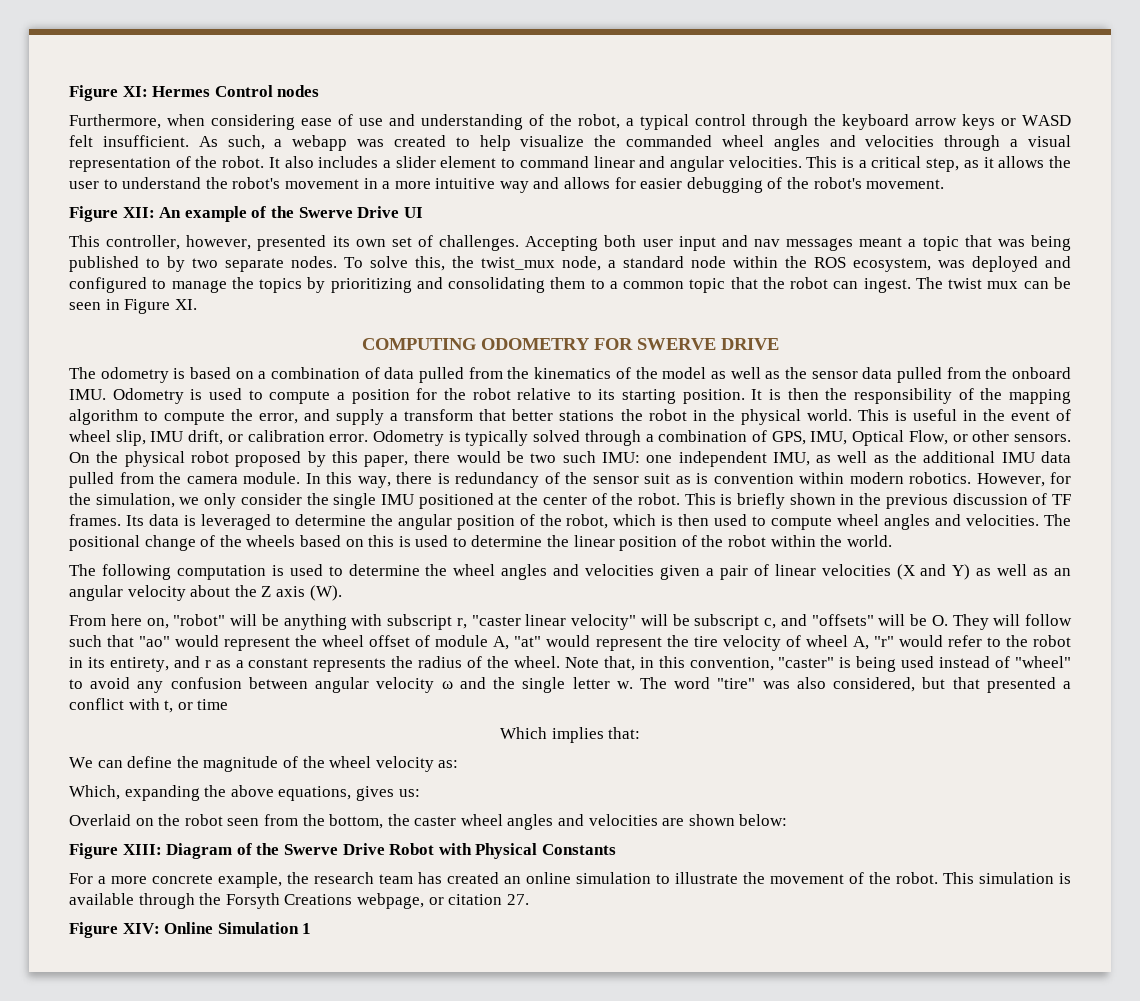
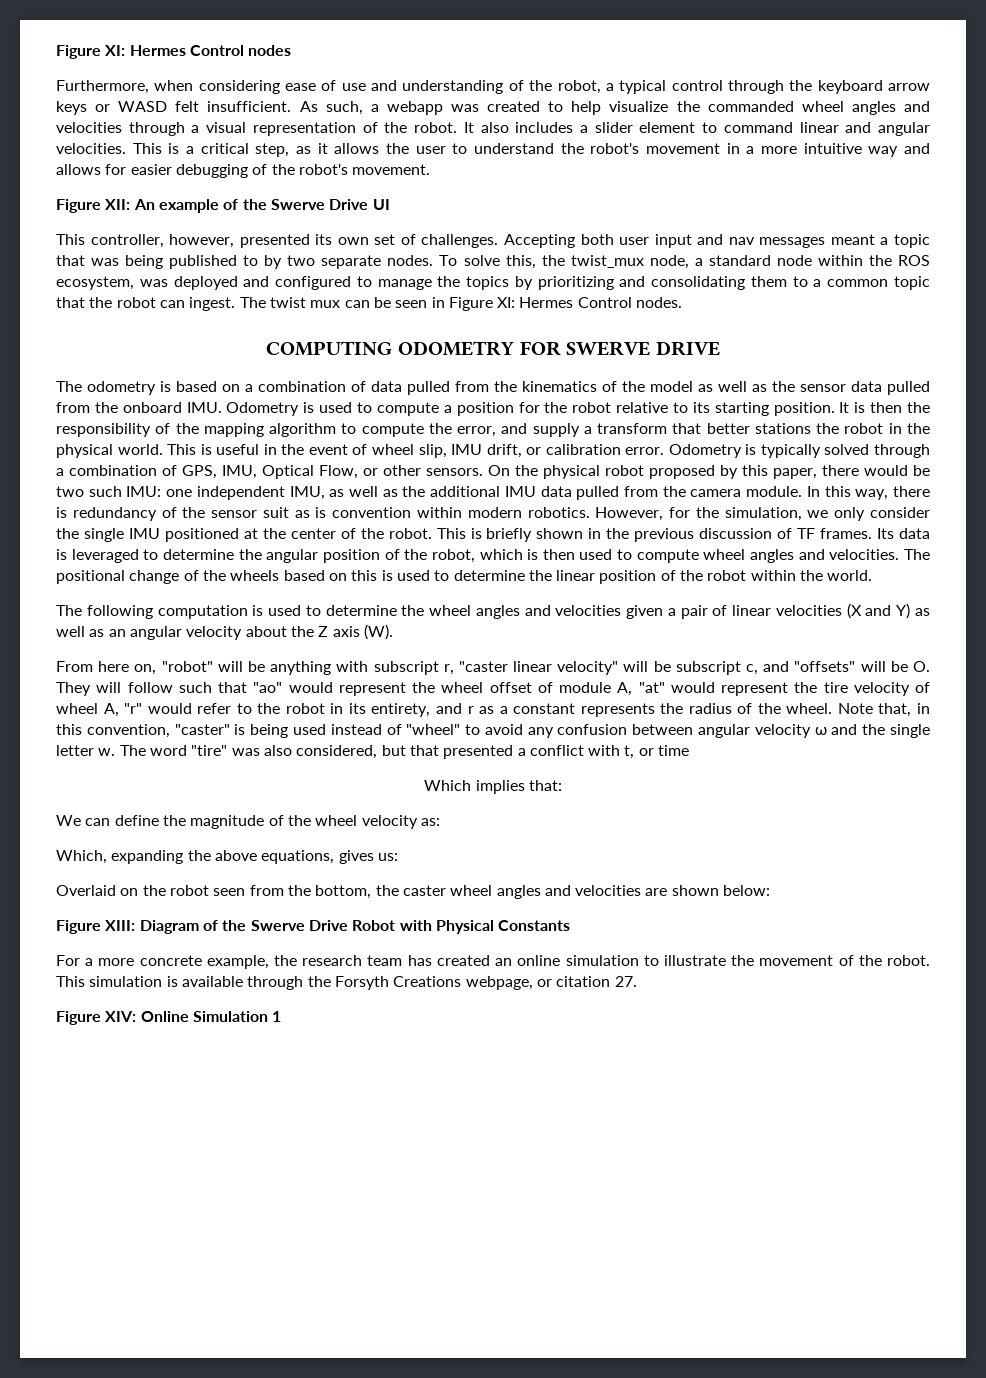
- The twist mux can be seen in Figure XI.
+ The twist mux can be seen in Figure XI: Hermes Control nodes.

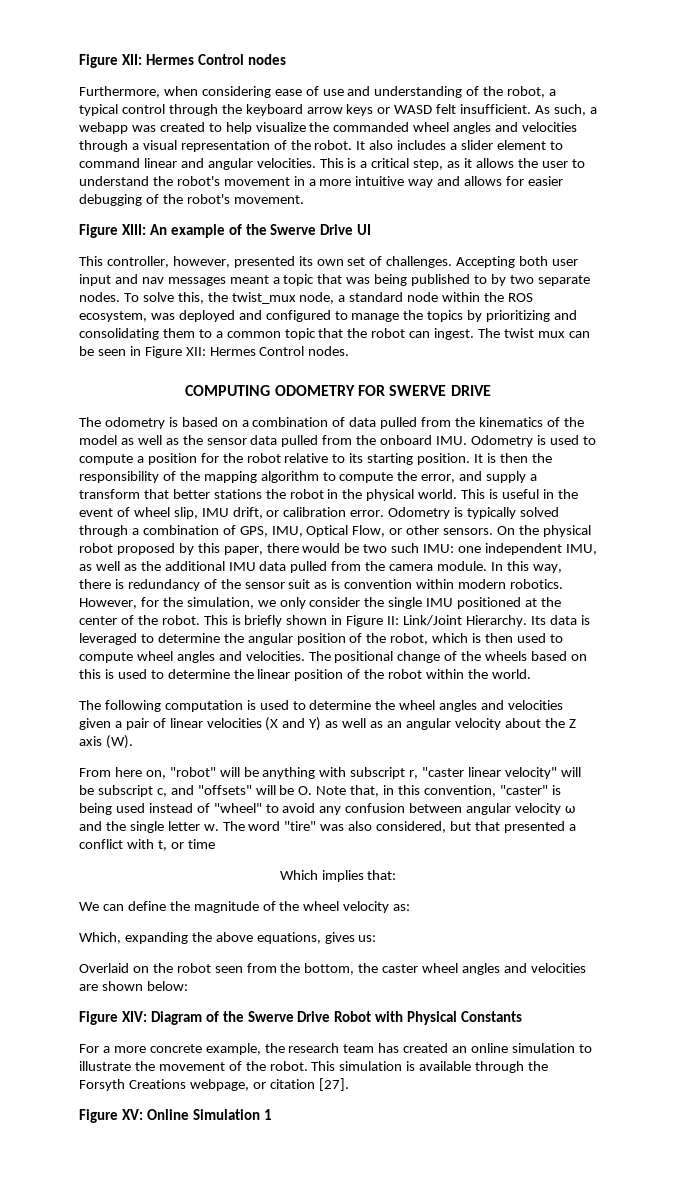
- Figure XI: Hermes Control nodes
+ Figure XII: Hermes Control nodes
- Figure XII: An example of the Swerve Drive UI
+ Figure XIII: An example of the Swerve Drive UI
- The twist mux can be seen in Figure XI: Hermes Control nodes.
+ The twist mux can be seen in Figure XII: Hermes Control nodes.
- This is briefly shown in the previous discussion of TF frames.
+ This is briefly shown in Figure II: Link/Joint Hierarchy.
- From here on, "robot" will be anything with subscript r, "caster linear velocity" will be subscript c, and "offsets" will be O. They will follow such that "ao" would represent the wheel offset of module A, "at" would represent the tire velocity of wheel A, "r" would refer to the robot in its entirety, and r as a constant represents the radius of the wheel. Note that, in this convention, "caster" is being used instead of "wheel" to avoid any confusion between angular velocity ω and the single letter w.
+ From here on, "robot" will be anything with subscript r, "caster linear velocity" will be subscript c, and "offsets" will be O. Note that, in this convention, "caster" is being used instead of "wheel" to avoid any confusion between angular velocity ω and the single letter w.
- Figure XIII: Diagram of the Swerve Drive Robot with Physical Constants
+ Figure XIV: Diagram of the Swerve Drive Robot with Physical Constants
- This simulation is available through the Forsyth Creations webpage, or citation 27.
- Figure XIV: Online Simulation 1
+ This simulation is available through the Forsyth Creations webpage, or citation [27].
+ Figure XV: Online Simulation 1

